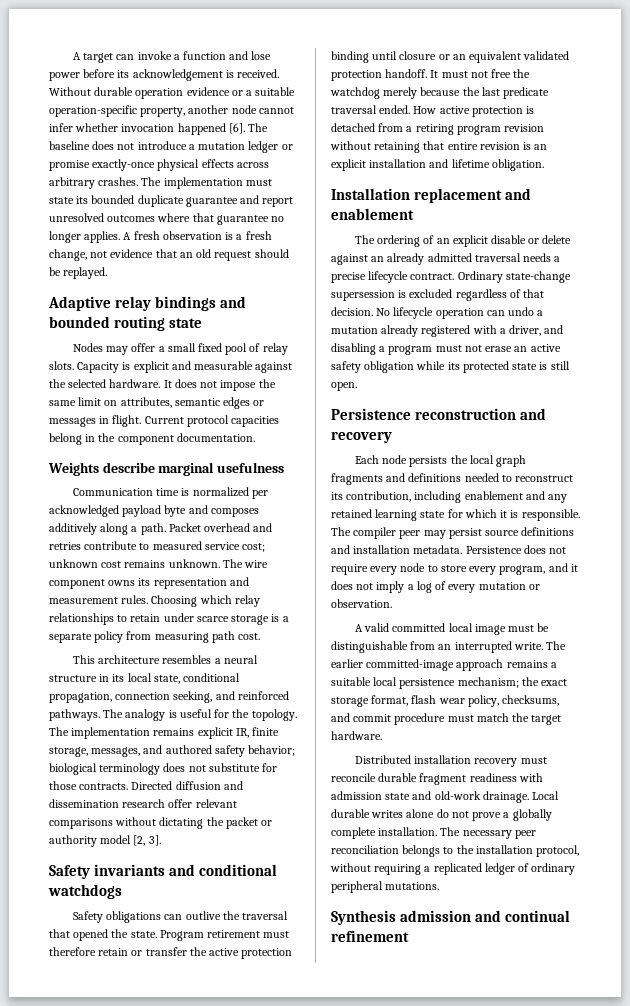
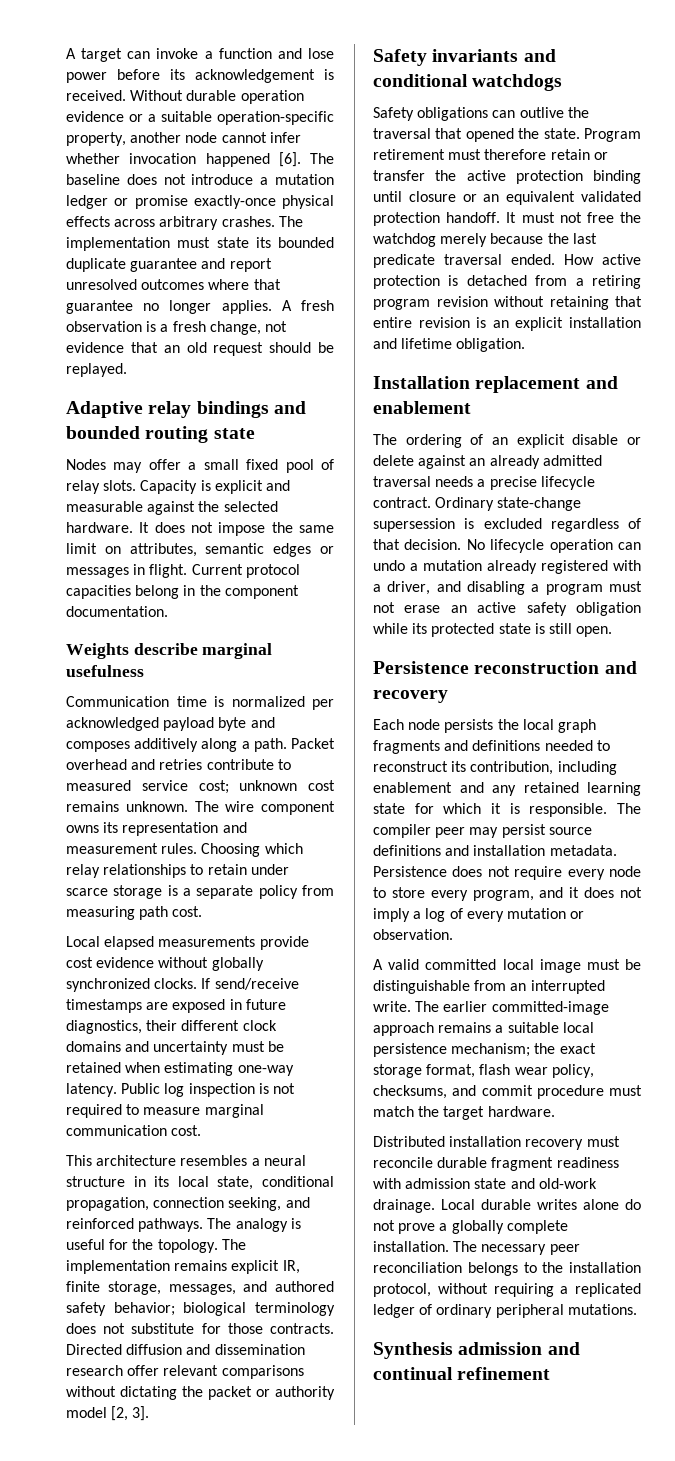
+ Local elapsed measurements provide cost evidence without globally synchronized clocks. If send/receive timestamps are exposed in future diagnostics, their different clock domains and uncertainty must be retained when estimating one-way latency. Public log inspection is not required to measure marginal communication cost.

